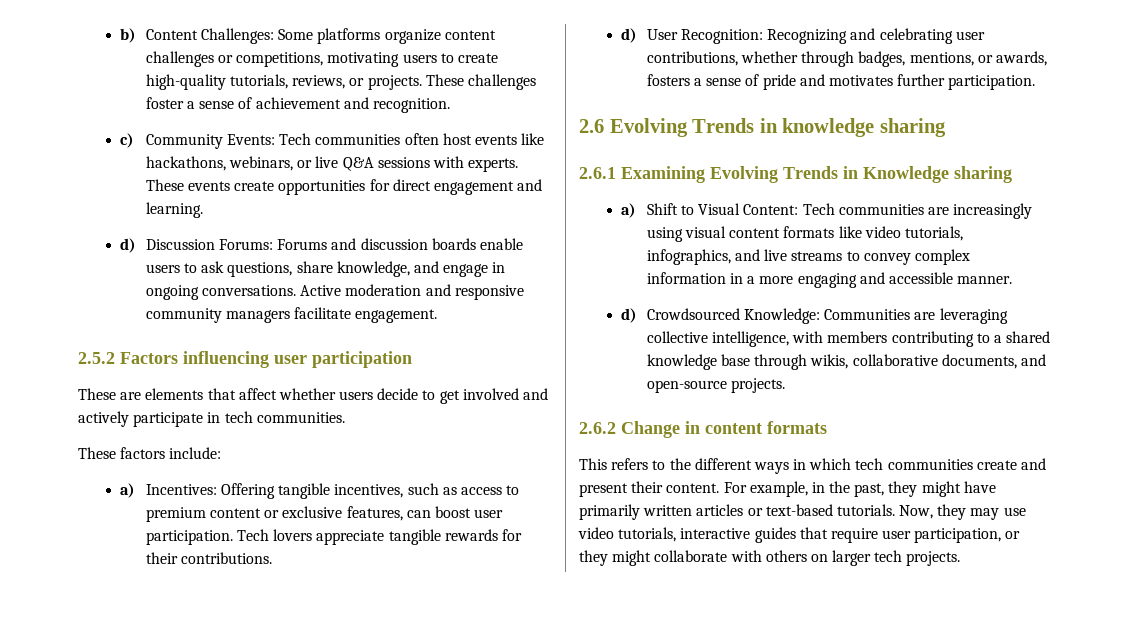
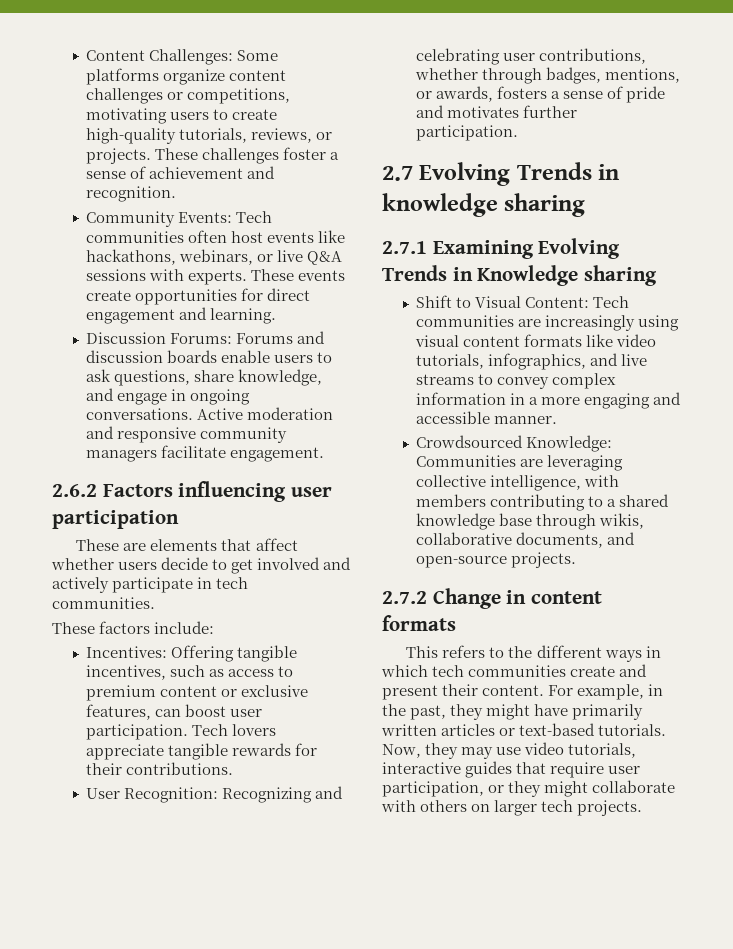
- b) Content Challenges: Some platforms organize content challenges or competitions, motivating users to create high-quality tutorials, reviews, or projects.
+ Content Challenges: Some platforms organize content challenges or competitions, motivating users to create high-quality tutorials, reviews, or projects.
- c) Community Events: Tech communities often host events like hackathons, webinars, or live Q&A sessions with experts.
+ Community Events: Tech communities often host events like hackathons, webinars, or live Q&A sessions with experts.
- d) Discussion Forums: Forums and discussion boards enable users to ask questions, share knowledge, and engage in ongoing conversations.
+ Discussion Forums: Forums and discussion boards enable users to ask questions, share knowledge, and engage in ongoing conversations.
- 2.5.2 Factors influencing user participation
+ 2.6.2 Factors influencing user participation
- a) Incentives: Offering tangible incentives, such as access to premium content or exclusive features, can boost user participation.
+ Incentives: Offering tangible incentives, such as access to premium content or exclusive features, can boost user participation.
- d) User Recognition: Recognizing and celebrating user contributions, whether through badges, mentions, or awards, fosters a sense of pride and motivates further participation.
+ User Recognition: Recognizing and celebrating user contributions, whether through badges, mentions, or awards, fosters a sense of pride and motivates further participation.
- 2.6 Evolving Trends in knowledge sharing
+ 2.7 Evolving Trends in knowledge sharing
- 2.6.1 Examining Evolving Trends in Knowledge sharing
+ 2.7.1 Examining Evolving Trends in Knowledge sharing
- a) Shift to Visual Content: Tech communities are increasingly using visual content formats like video tutorials, infographics, and live streams to convey complex information in a more engaging and accessible manner.
+ Shift to Visual Content: Tech communities are increasingly using visual content formats like video tutorials, infographics, and live streams to convey complex information in a more engaging and accessible manner.
- d) Crowdsourced Knowledge: Communities are leveraging collective intelligence, with members contributing to a shared knowledge base through wikis, collaborative documents, and open-source projects.
+ Crowdsourced Knowledge: Communities are leveraging collective intelligence, with members contributing to a shared knowledge base through wikis, collaborative documents, and open-source projects.
- 2.6.2 Change in content formats
+ 2.7.2 Change in content formats

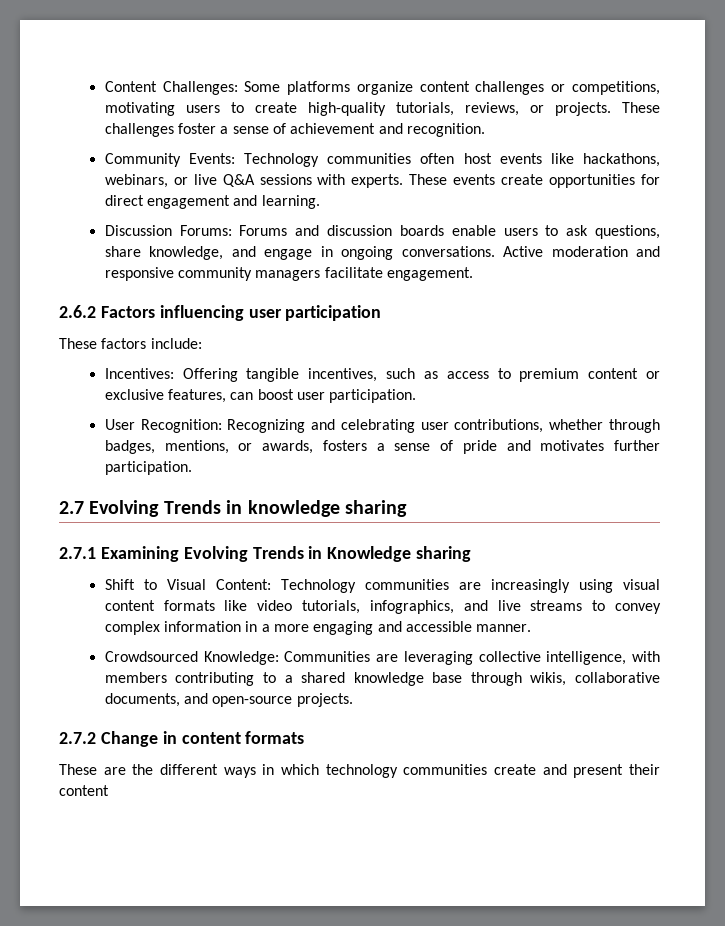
- Community Events: Tech communities often host events like hackathons, webinars, or live Q&A sessions with experts.
+ Community Events: Technology communities often host events like hackathons, webinars, or live Q&A sessions with experts.
- These are elements that affect whether users decide to get involved and actively participate in tech communities.
- Tech lovers appreciate tangible rewards for their contributions.
- Shift to Visual Content: Tech communities are increasingly using visual content formats like video tutorials, infographics, and live streams to convey complex information in a more engaging and accessible manner.
+ Shift to Visual Content: Technology communities are increasingly using visual content formats like video tutorials, infographics, and live streams to convey complex information in a more engaging and accessible manner.
- This refers to the different ways in which tech communities create and present their content. For example, in the past, they might have primarily written articles or text-based tutorials. Now, they may use video tutorials, interactive guides that require user participation, or they might collaborate with others on larger tech projects.
+ These are the different ways in which technology communities create and present their content

